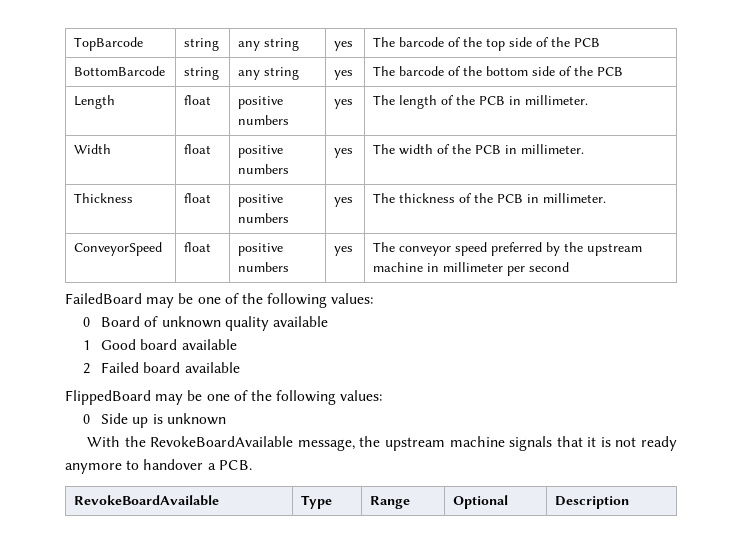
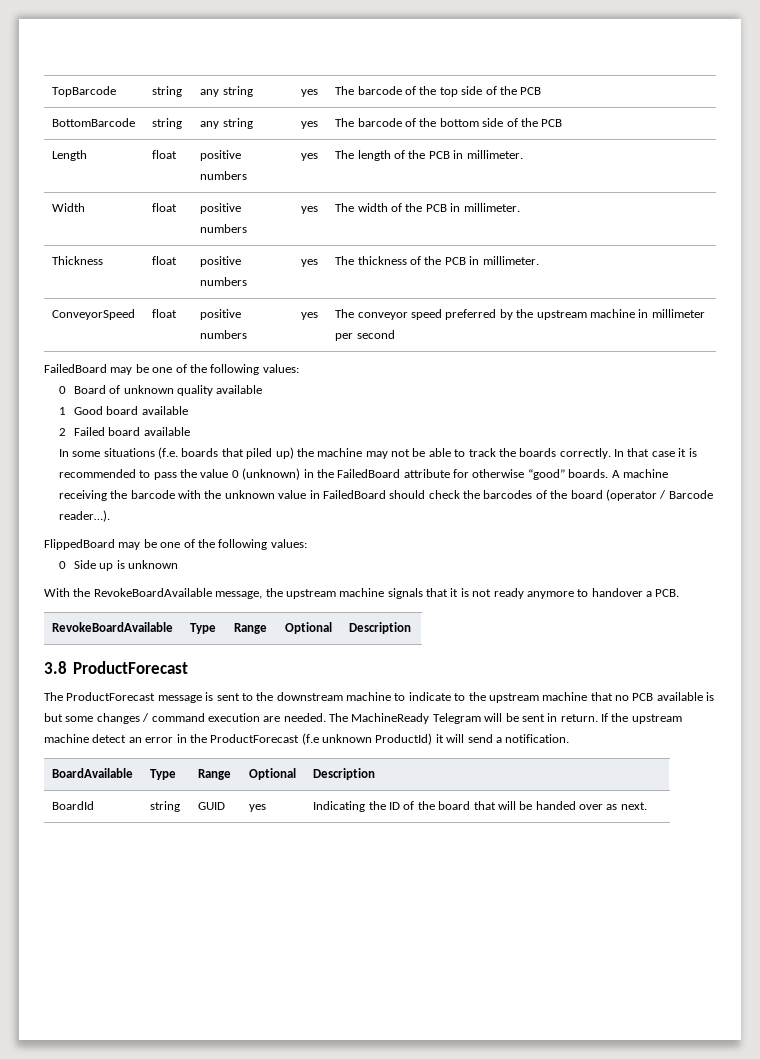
+ In some situations (f.e. boards that piled up) the machine may not be able to track the boards correctly. In that case it is recommended to pass the value 0 (unknown) in the FailedBoard attribute for otherwise “good” boards. A machine receiving the barcode with the unknown value in FailedBoard should check the barcodes of the board (operator / Barcode reader…).
+ 3.8 ProductForecast
+ The ProductForecast message is sent to the downstream machine to indicate to the upstream machine that no PCB available is but some changes / command execution are needed. The MachineReady Telegram will be sent in return. If the upstream machine detect an error in the ProductForecast (f.e unknown ProductId) it will send a notification.
+ BoardAvailable | Type | Range | Optional | Description
+ BoardId | string | GUID | yes | Indicating the ID of the board that will be handed over as next.

